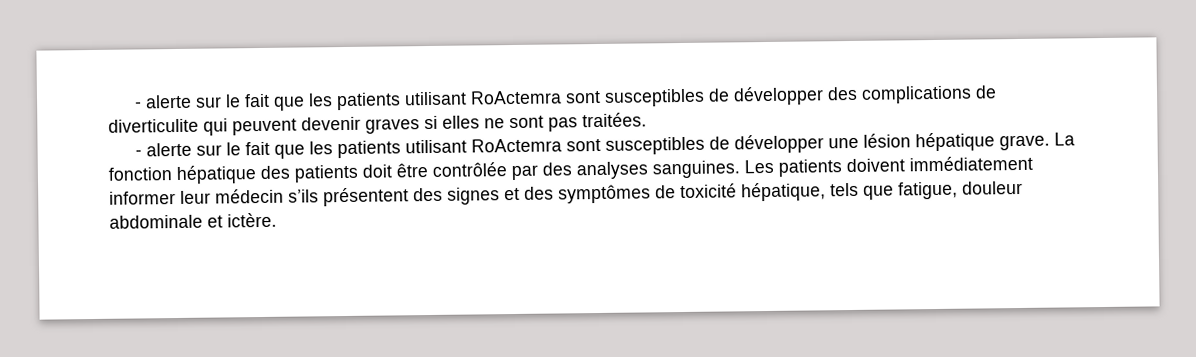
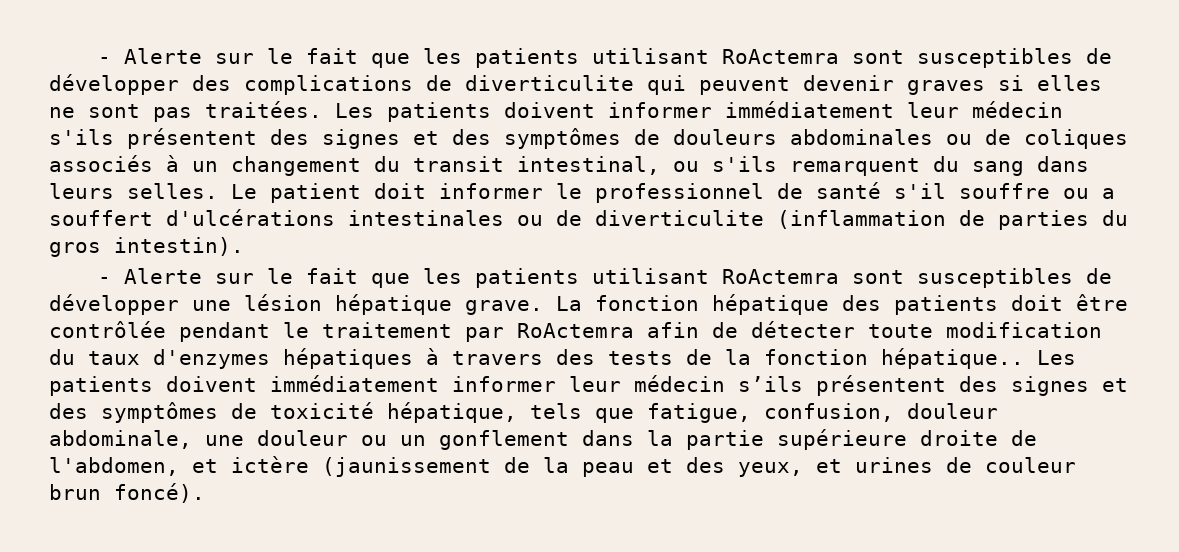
- - alerte sur le fait que les patients utilisant RoActemra sont susceptibles de développer des complications de diverticulite qui peuvent devenir graves si elles ne sont pas traitées.
- - alerte sur le fait que les patients utilisant RoActemra sont susceptibles de développer une lésion hépatique grave.
+ - Alerte sur le fait que les patients utilisant RoActemra sont susceptibles de développer des complications de diverticulite qui peuvent devenir graves si elles ne sont pas traitées. Les patients doivent informer immédiatement leur médecin s'ils présentent des signes et des symptômes de douleurs abdominales ou de coliques associés à un changement du transit intestinal, ou s'ils remarquent du sang dans leurs selles. Le patient doit informer le professionnel de santé s'il souffre ou a souffert d'ulcérations intestinales ou de diverticulite (inflammation de parties du gros intestin).
+ - Alerte sur le fait que les patients utilisant RoActemra sont susceptibles de développer une lésion hépatique grave.
- La fonction hépatique des patients doit être contrôlée par des analyses sanguines.
+ La fonction hépatique des patients doit être contrôlée pendant le traitement par RoActemra afin de détecter toute modification du taux d'enzymes hépatiques à travers des tests de la fonction hépatique..
- Les patients doivent immédiatement informer leur médecin s’ils présentent des signes et des symptômes de toxicité hépatique, tels que fatigue, douleur abdominale et ictère.
+ Les patients doivent immédiatement informer leur médecin s’ils présentent des signes et des symptômes de toxicité hépatique, tels que fatigue, confusion, douleur abdominale, une douleur ou un gonflement dans la partie supérieure droite de l'abdomen, et ictère (jaunissement de la peau et des yeux, et urines de couleur brun foncé).

